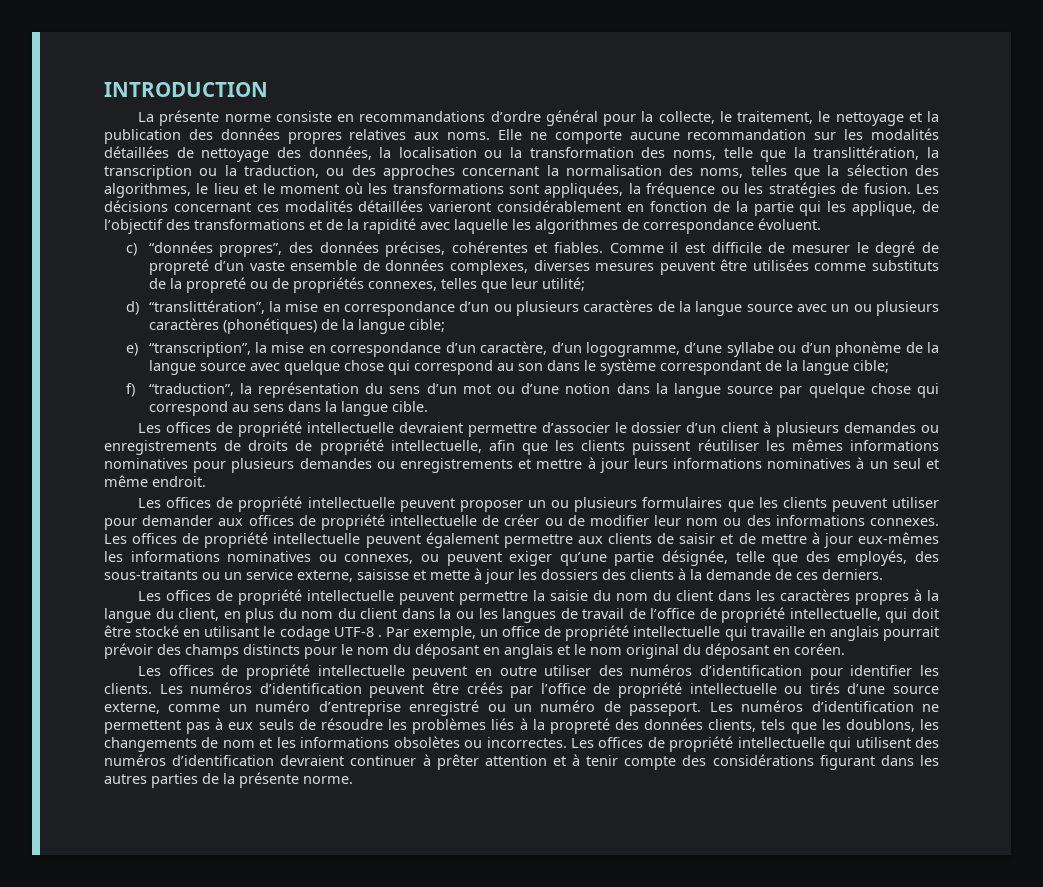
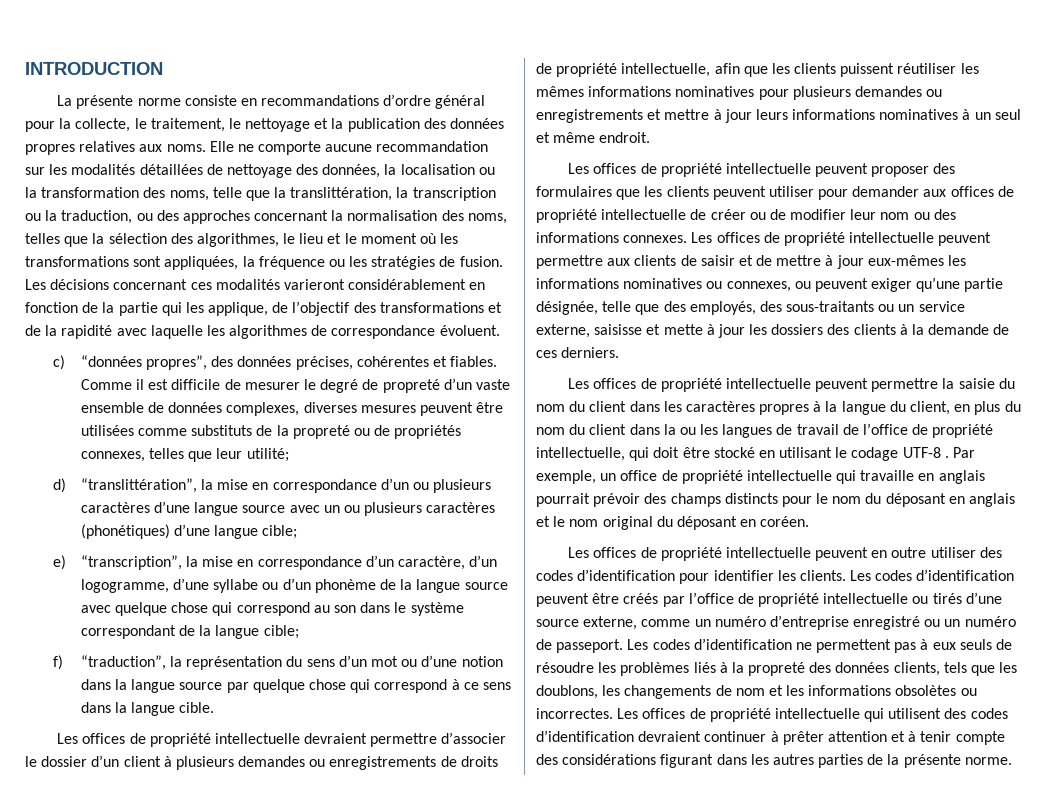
- Les décisions concernant ces modalités détaillées varieront considérablement en fonction de la partie qui les applique, de l’objectif des transformations et de la rapidité avec laquelle les algorithmes de correspondance évoluent.
+ Les décisions concernant ces modalités varieront considérablement en fonction de la partie qui les applique, de l’objectif des transformations et de la rapidité avec laquelle les algorithmes de correspondance évoluent.
- d) “translittération”, la mise en correspondance d’un ou plusieurs caractères de la langue source avec un ou plusieurs caractères (phonétiques) de la langue cible;
+ d) “translittération”, la mise en correspondance d’un ou plusieurs caractères d’une langue source avec un ou plusieurs caractères (phonétiques) d’une langue cible;
- f) “traduction”, la représentation du sens d’un mot ou d’une notion dans la langue source par quelque chose qui correspond au sens dans la langue cible.
+ f) “traduction”, la représentation du sens d’un mot ou d’une notion dans la langue source par quelque chose qui correspond à ce sens dans la langue cible.
- Les offices de propriété intellectuelle peuvent proposer un ou plusieurs formulaires que les clients peuvent utiliser pour demander aux offices de propriété intellectuelle de créer ou de modifier leur nom ou des informations connexes.
+ Les offices de propriété intellectuelle peuvent proposer des formulaires que les clients peuvent utiliser pour demander aux offices de propriété intellectuelle de créer ou de modifier leur nom ou des informations connexes.
- Les offices de propriété intellectuelle peuvent également permettre aux clients de saisir et de mettre à jour eux-mêmes les informations nominatives ou connexes, ou peuvent exiger qu’une partie désignée, telle que des employés, des sous-traitants ou un service externe, saisisse et mette à jour les dossiers des clients à la demande de ces derniers.
+ Les offices de propriété intellectuelle peuvent permettre aux clients de saisir et de mettre à jour eux-mêmes les informations nominatives ou connexes, ou peuvent exiger qu’une partie désignée, telle que des employés, des sous-traitants ou un service externe, saisisse et mette à jour les dossiers des clients à la demande de ces derniers.
- Les offices de propriété intellectuelle peuvent en outre utiliser des numéros d’identification pour identifier les clients.
+ Les offices de propriété intellectuelle peuvent en outre utiliser des codes d’identification pour identifier les clients.
- Les numéros d’identification peuvent être créés par l’office de propriété intellectuelle ou tirés d’une source externe, comme un numéro d’entreprise enregistré ou un numéro de passeport.
+ Les codes d’identification peuvent être créés par l’office de propriété intellectuelle ou tirés d’une source externe, comme un numéro d’entreprise enregistré ou un numéro de passeport.
- Les numéros d’identification ne permettent pas à eux seuls de résoudre les problèmes liés à la propreté des données clients, tels que les doublons, les changements de nom et les informations obsolètes ou incorrectes.
+ Les codes d’identification ne permettent pas à eux seuls de résoudre les problèmes liés à la propreté des données clients, tels que les doublons, les changements de nom et les informations obsolètes ou incorrectes.
- Les offices de propriété intellectuelle qui utilisent des numéros d’identification devraient continuer à prêter attention et à tenir compte des considérations figurant dans les autres parties de la présente norme.
+ Les offices de propriété intellectuelle qui utilisent des codes d’identification devraient continuer à prêter attention et à tenir compte des considérations figurant dans les autres parties de la présente norme.

